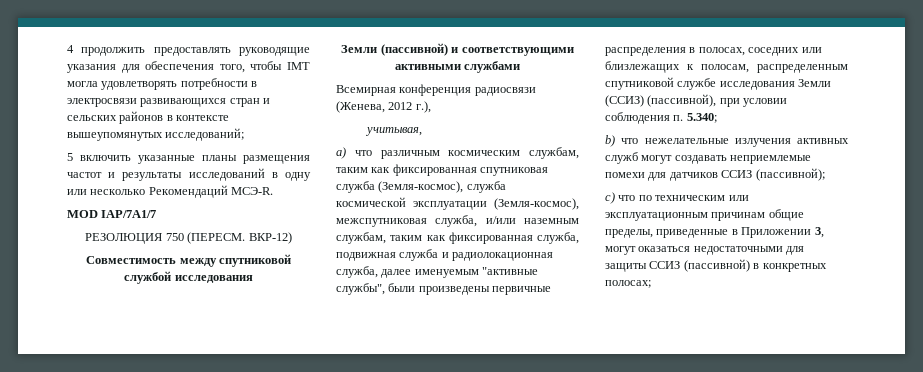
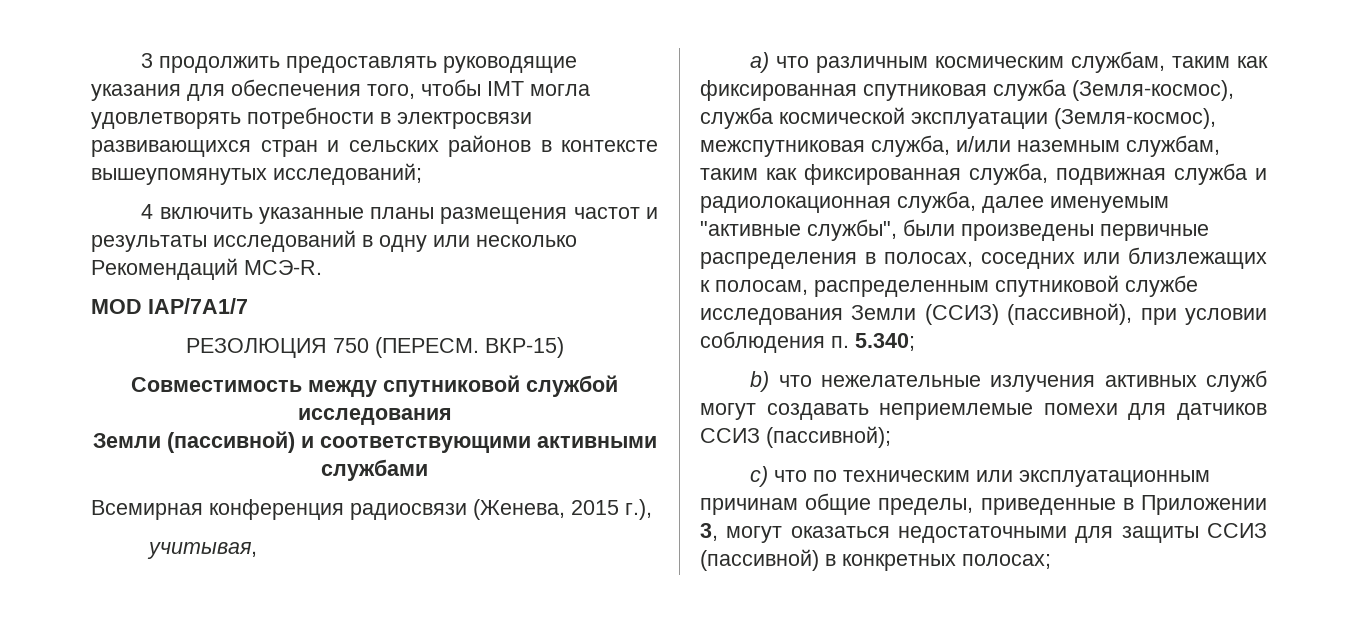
- 4 продолжить предоставлять руководящие указания для обеспечения того, чтобы IMT могла удовлетворять потребности в электросвязи развивающихся стран и сельских районов в контексте вышеупомянутых исследований;
+ 3 продолжить предоставлять руководящие указания для обеспечения того, чтобы IMT могла удовлетворять потребности в электросвязи развивающихся стран и сельских районов в контексте вышеупомянутых исследований;
- 5 включить указанные планы размещения частот и результаты исследований в одну или несколько Рекомендаций МСЭ-R.
+ 4 включить указанные планы размещения частот и результаты исследований в одну или несколько Рекомендаций МСЭ-R.
- ВКР-12)
+ ВКР-15)
- Всемирная конференция радиосвязи (Женева, 2012 г.),
+ Всемирная конференция радиосвязи (Женева, 2015 г.),

